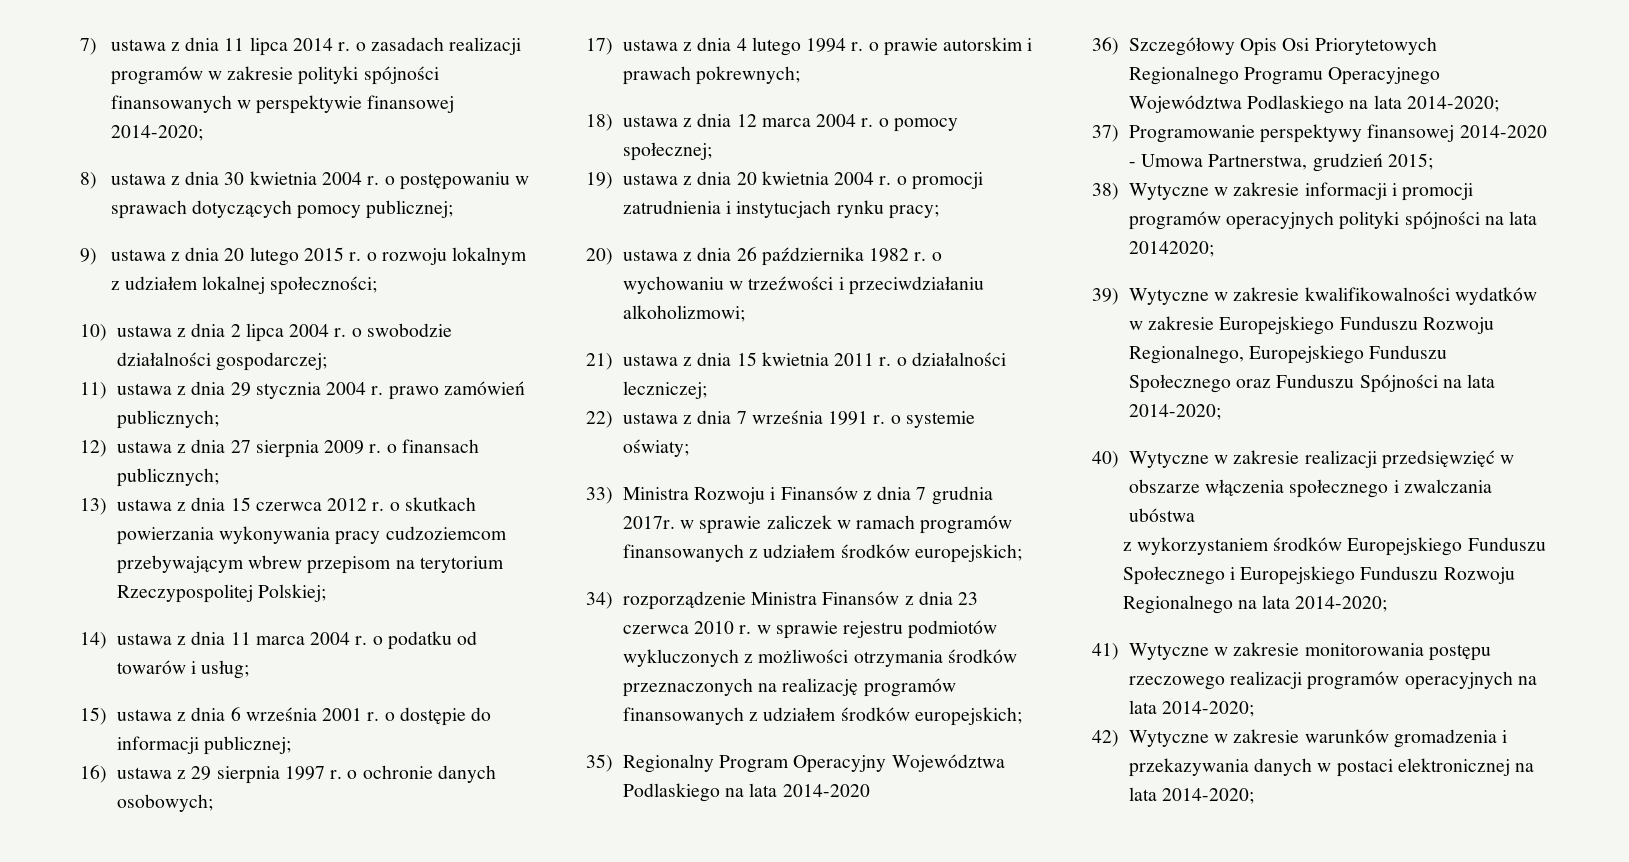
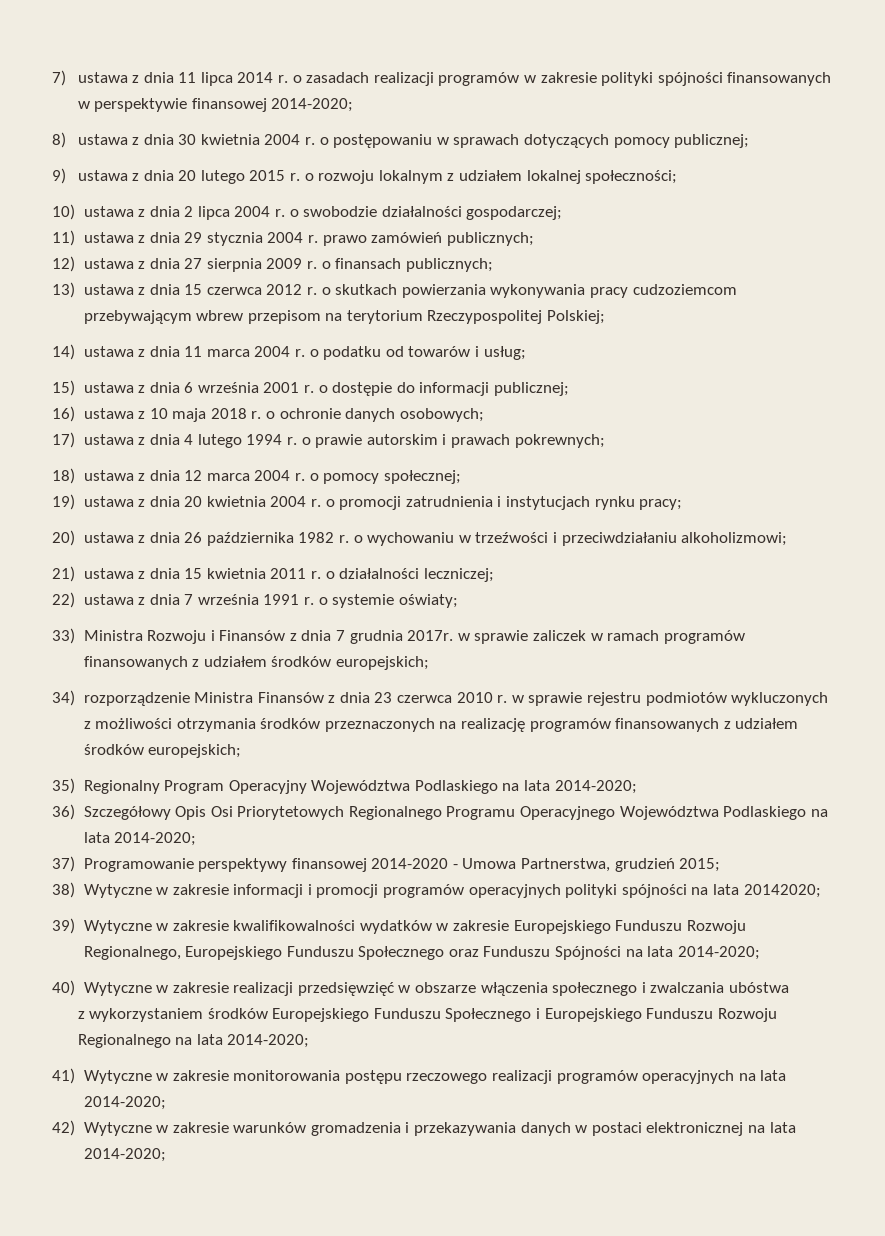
- 16) ustawa z 29 sierpnia 1997 r. o ochronie danych osobowych;
+ 16) ustawa z 10 maja 2018 r. o ochronie danych osobowych;
- 35) Regionalny Program Operacyjny Województwa Podlaskiego na lata 2014-2020
+ 35) Regionalny Program Operacyjny Województwa Podlaskiego na lata 2014-2020;

